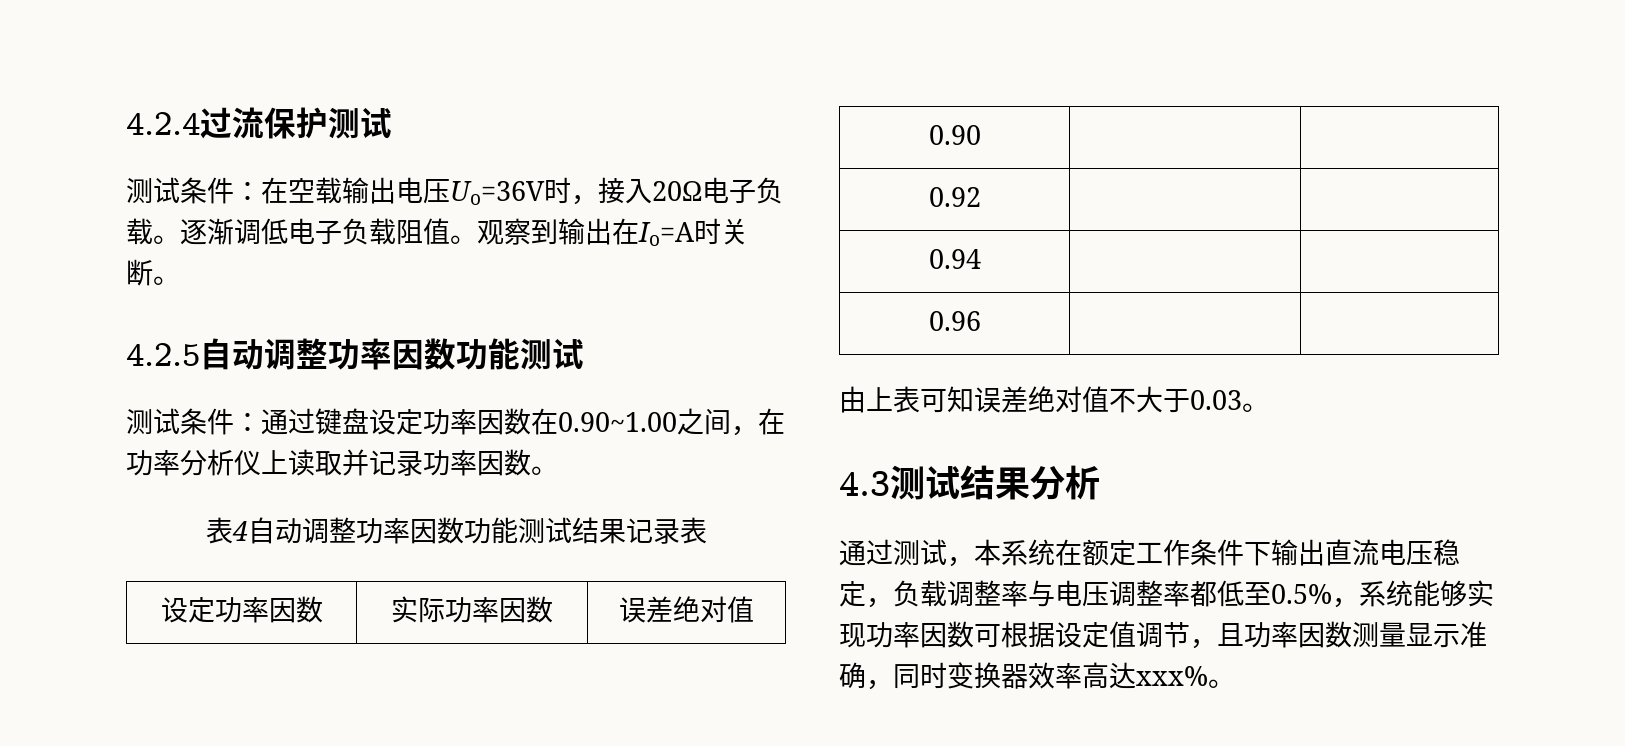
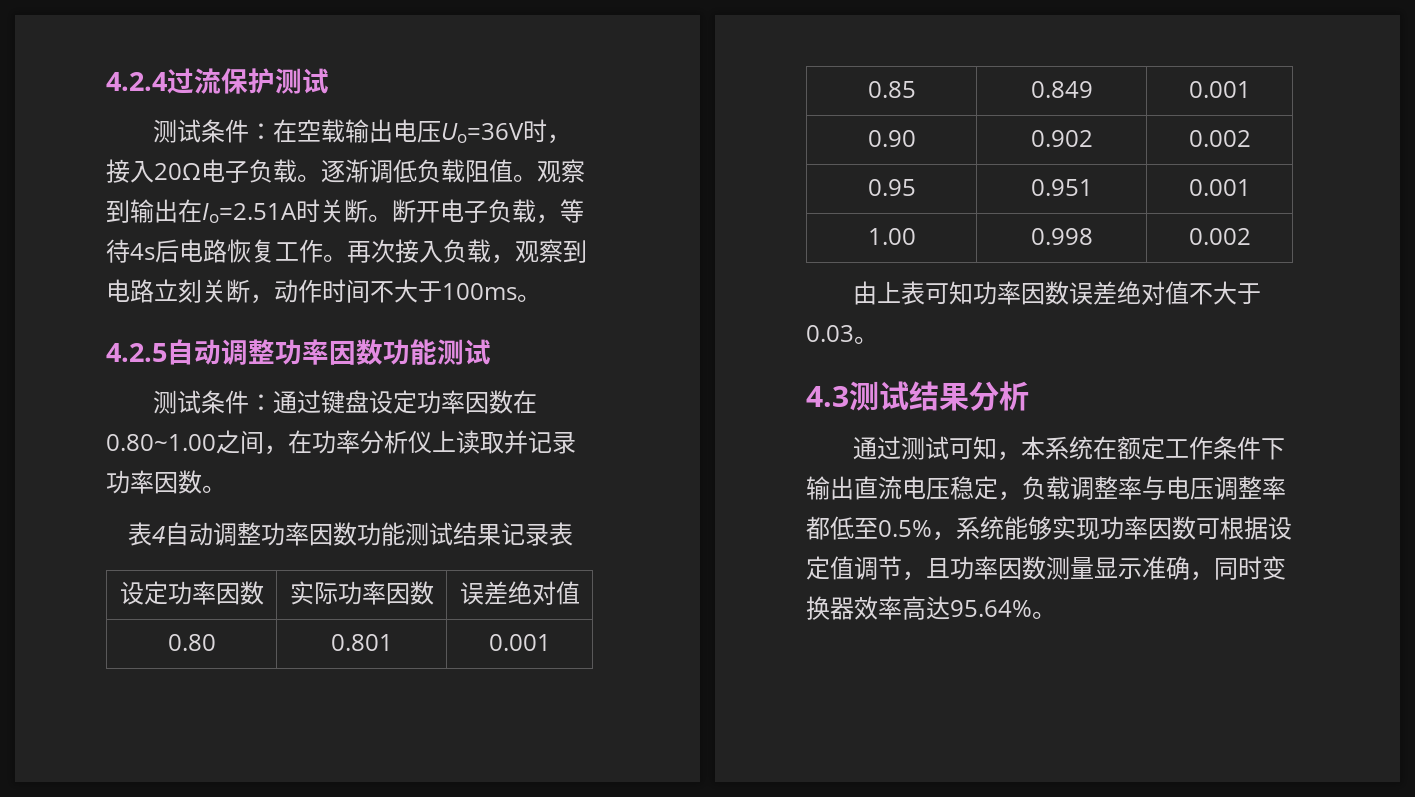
- 逐渐调低电子负载阻值。
+ 逐渐调低负载阻值。
- 观察到输出在Io=A时关断。
+ 观察到输出在Io=2.51A时关断。断开电子负载，等待4s后电路恢复工作。再次接入负载，观察到电路立刻关断，动作时间不大于100ms。
- 测试条件：通过键盘设定功率因数在0.90~1.00之间，在功率分析仪上读取并记录功率因数。
+ 测试条件：通过键盘设定功率因数在0.80~1.00之间，在功率分析仪上读取并记录功率因数。
- 0.90 | |
- 0.92 | |
- 0.94 | |
- 0.96 | |
+ 0.80 | 0.801 | 0.001
+ 0.85 | 0.849 | 0.001
+ 0.90 | 0.902 | 0.002
+ 0.95 | 0.951 | 0.001
+ 1.00 | 0.998 | 0.002
- 由上表可知误差绝对值不大于0.03。
+ 由上表可知功率因数误差绝对值不大于0.03。
- 通过测试，本系统在额定工作条件下输出直流电压稳定，负载调整率与电压调整率都低至0.5%，系统能够实现功率因数可根据设定值调节，且功率因数测量显示准确，同时变换器效率高达xxx%。
+ 通过测试可知，本系统在额定工作条件下输出直流电压稳定，负载调整率与电压调整率都低至0.5%，系统能够实现功率因数可根据设定值调节，且功率因数测量显示准确，同时变换器效率高达95.64%。

